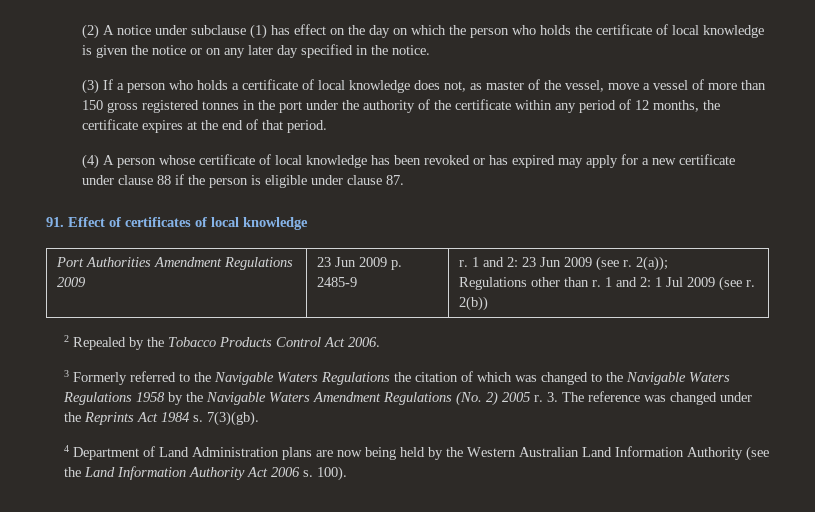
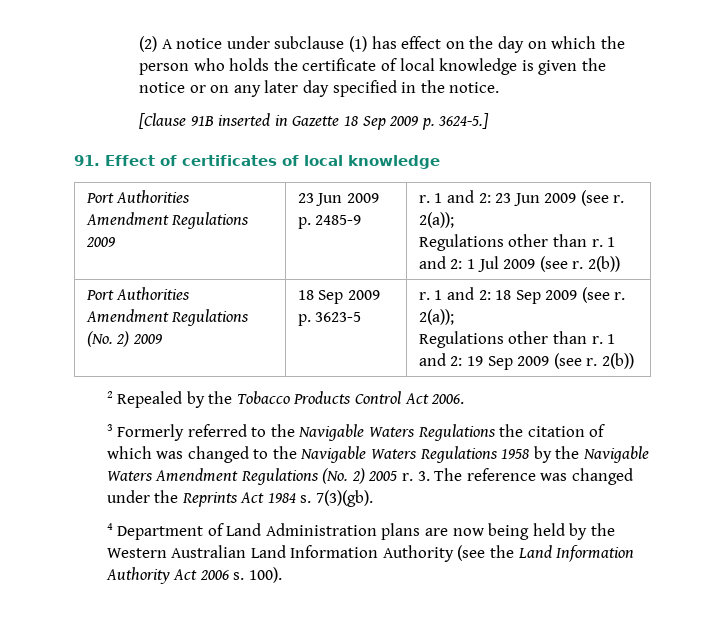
- (3) If a person who holds a certificate of local knowledge does not, as master of the vessel, move a vessel of more than 150 gross registered tonnes in the port under the authority of the certificate within any period of 12 months, the certificate expires at the end of that period.
- (4) A person whose certificate of local knowledge has been revoked or has expired may apply for a new certificate under clause 88 if the person is eligible under clause 87.
+ [Clause 91B inserted in Gazette 18 Sep 2009 p. 3624-5.]
+ Port Authorities Amendment Regulations (No. 2) 2009 | 18 Sep 2009 p. 3623-5 | r. 1 and 2: 18 Sep 2009 (see r. 2(a));
+ Regulations other than r. 1 and 2: 19 Sep 2009 (see r. 2(b))

